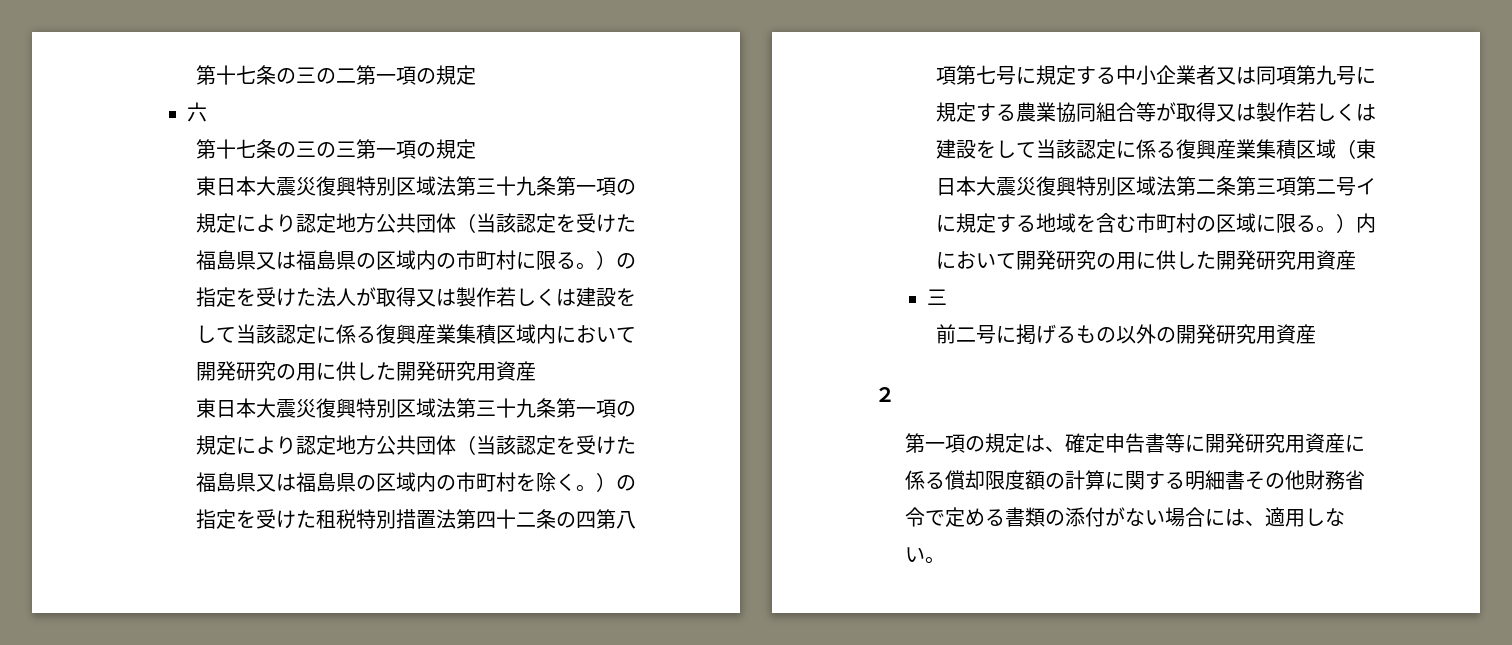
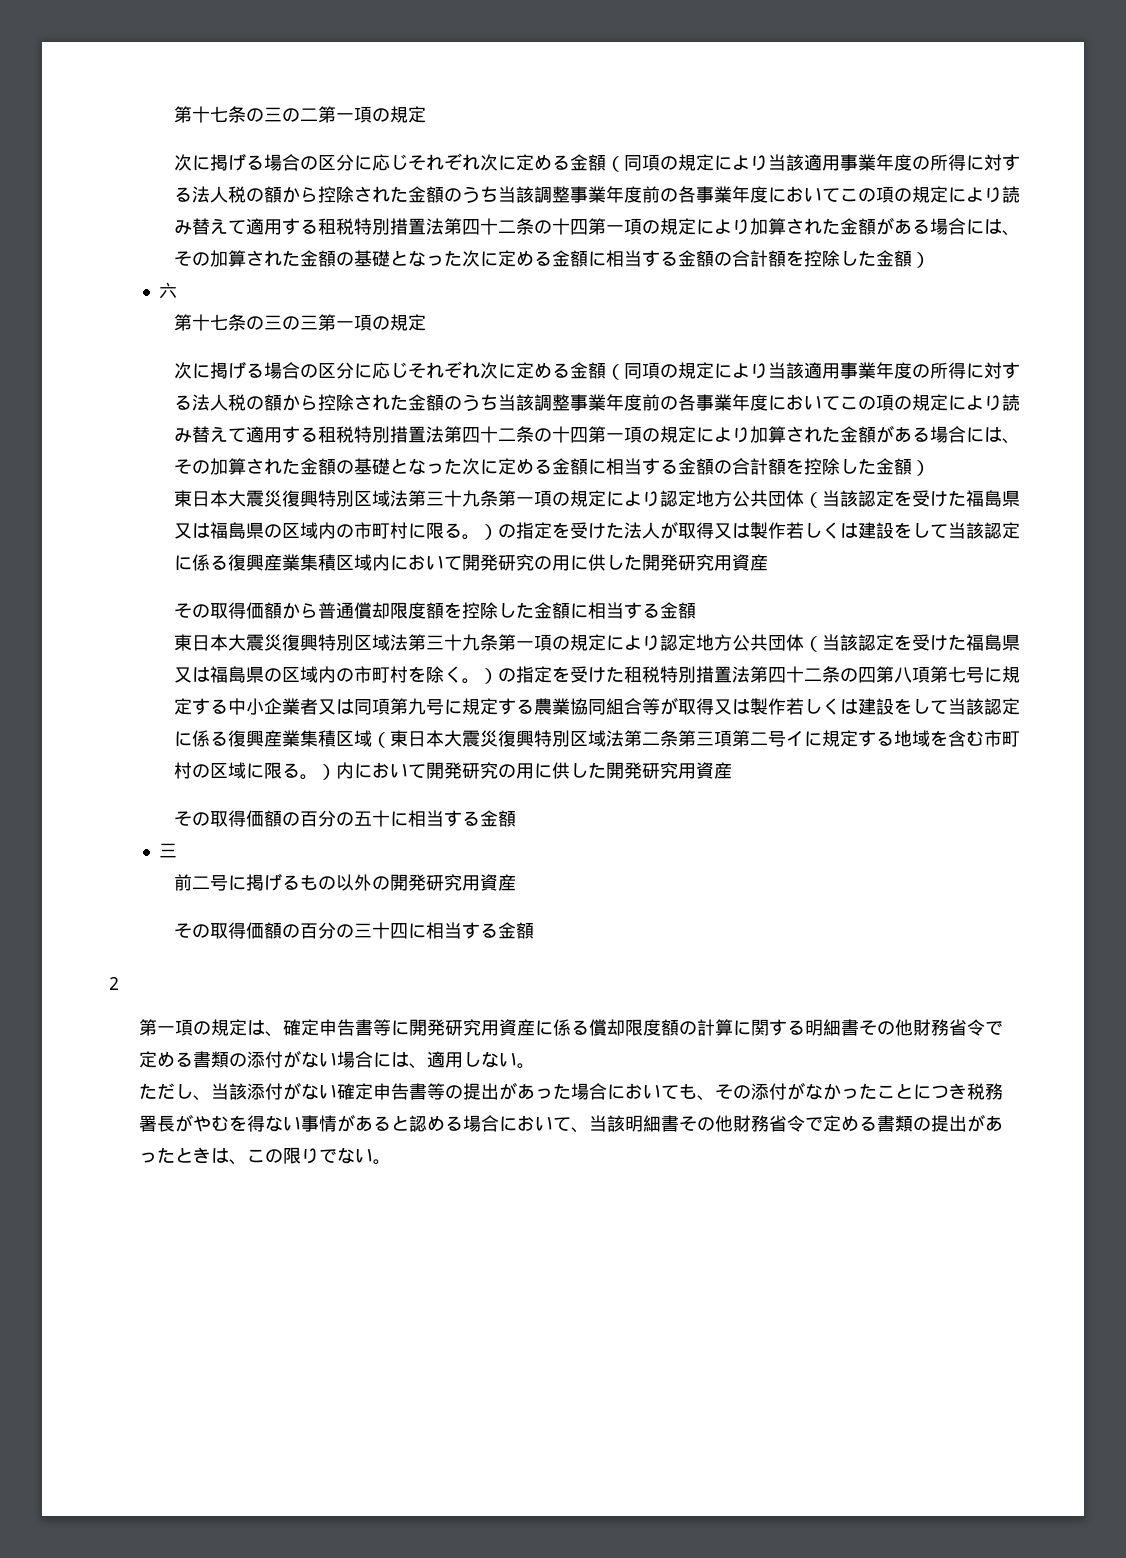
  第十七条の三の二第一項の規定
+ 次に掲げる場合の区分に応じそれぞれ次に定める金額（同項の規定により当該適用事業年度の所得に対する法人税の額から控除された金額のうち当該調整事業年度前の各事業年度においてこの項の規定により読み替えて適用する租税特別措置法第四十二条の十四第一項の規定により加算された金額がある場合には、その加算された金額の基礎となった次に定める金額に相当する金額の合計額を控除した金額）
  第十七条の三の三第一項の規定
+ 次に掲げる場合の区分に応じそれぞれ次に定める金額（同項の規定により当該適用事業年度の所得に対する法人税の額から控除された金額のうち当該調整事業年度前の各事業年度においてこの項の規定により読み替えて適用する租税特別措置法第四十二条の十四第一項の規定により加算された金額がある場合には、その加算された金額の基礎となった次に定める金額に相当する金額の合計額を控除した金額）
+ その取得価額から普通償却限度額を控除した金額に相当する金額
+ その取得価額の百分の五十に相当する金額
+ その取得価額の百分の三十四に相当する金額
+ ただし、当該添付がない確定申告書等の提出があった場合においても、その添付がなかったことにつき税務署長がやむを得ない事情があると認める場合において、当該明細書その他財務省令で定める書類の提出があったときは、この限りでない。

